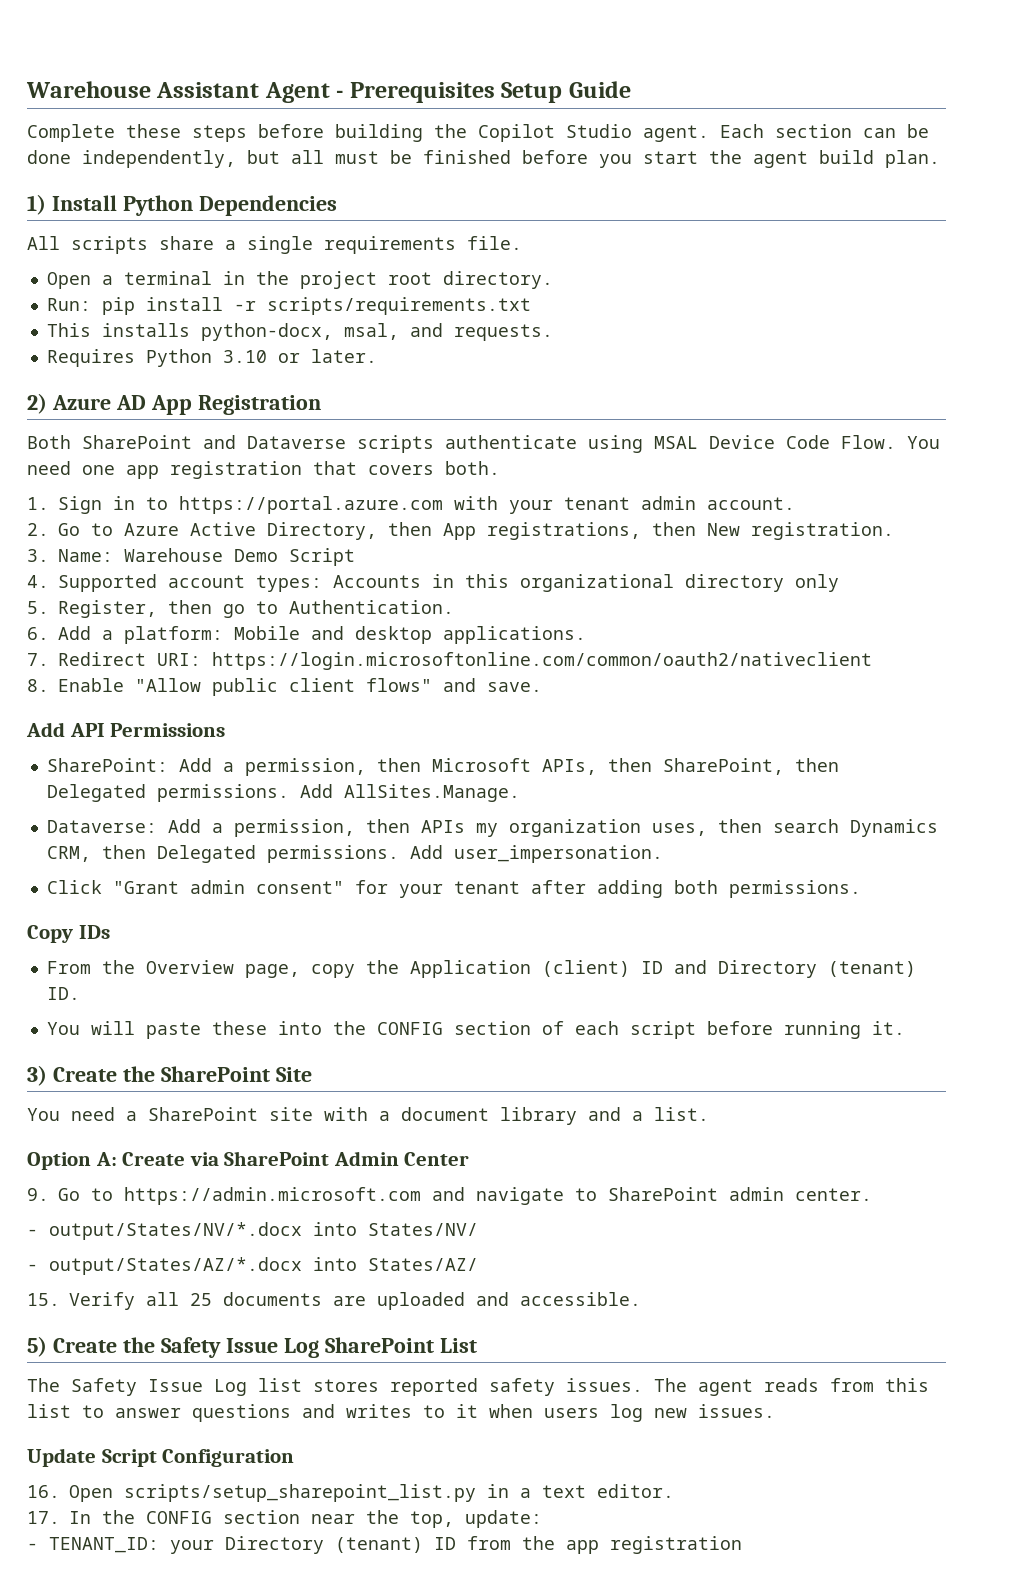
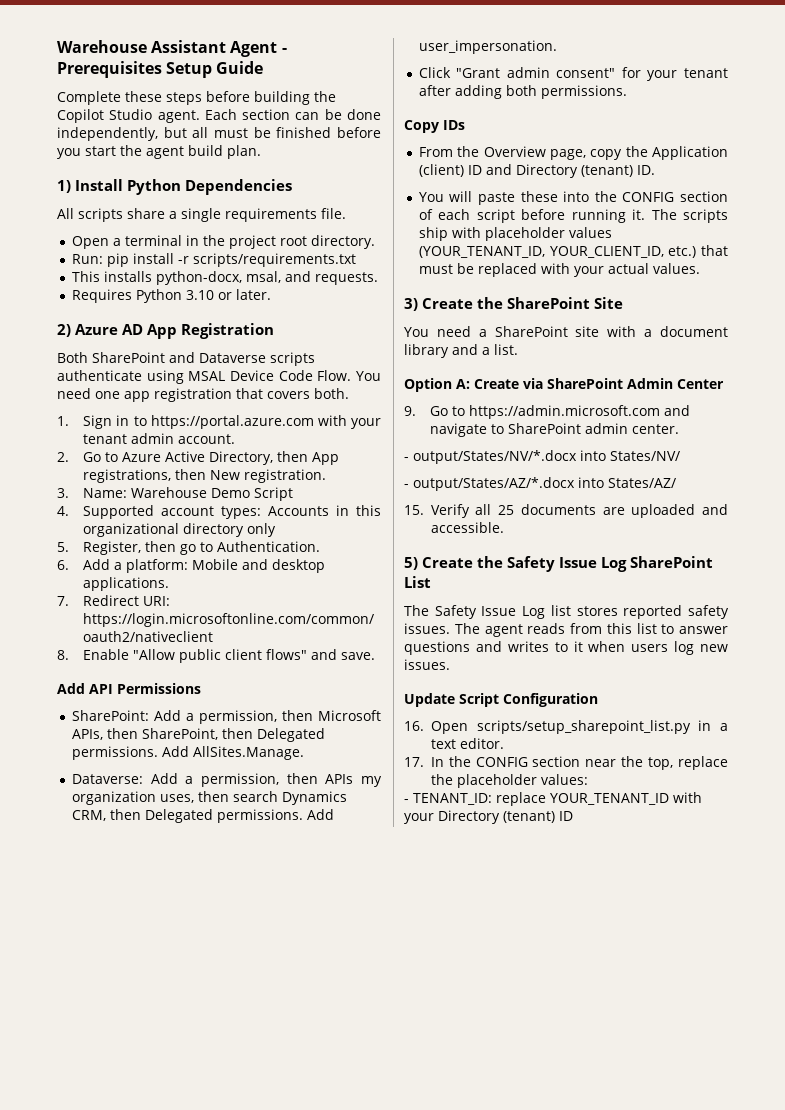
+ The scripts ship with placeholder values (YOUR_TENANT_ID, YOUR_CLIENT_ID, etc.) that must be replaced with your actual values.
- 17. In the CONFIG section near the top, update:
+ 17. In the CONFIG section near the top, replace the placeholder values:
- - TENANT_ID: your Directory (tenant) ID from the app registration
+ - TENANT_ID: replace YOUR_TENANT_ID with your Directory (tenant) ID

